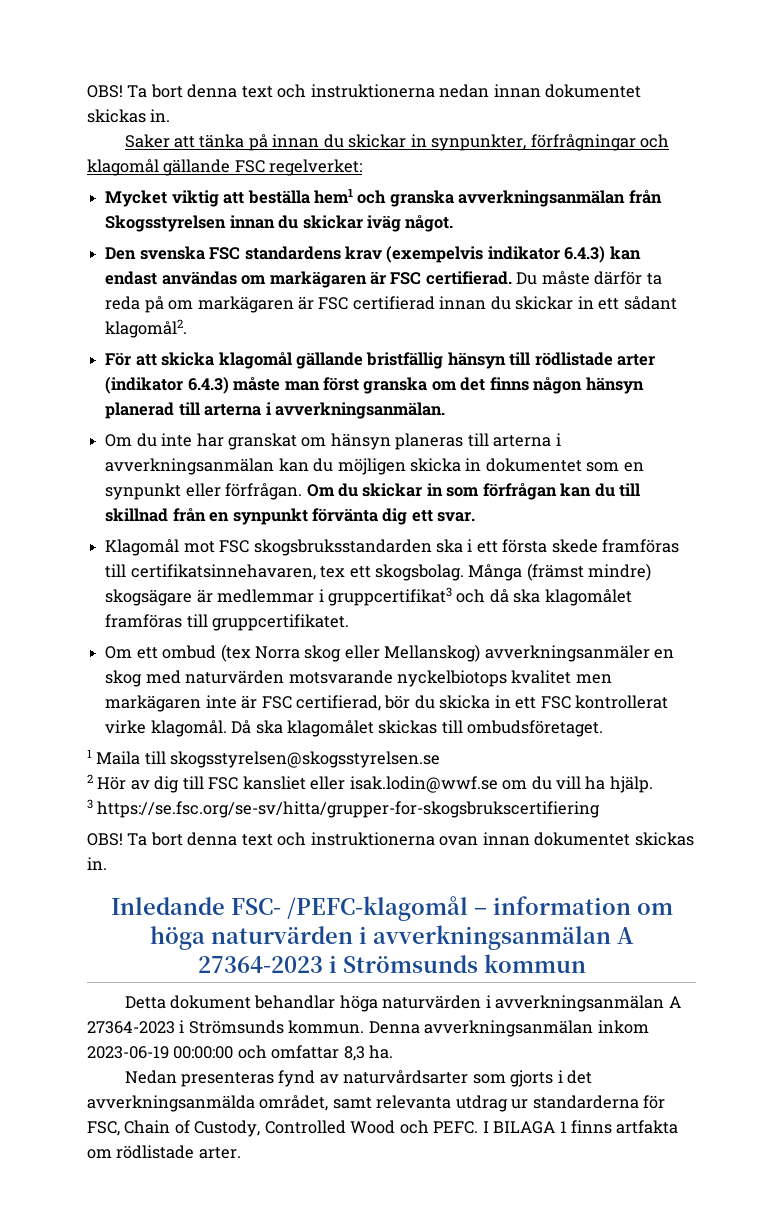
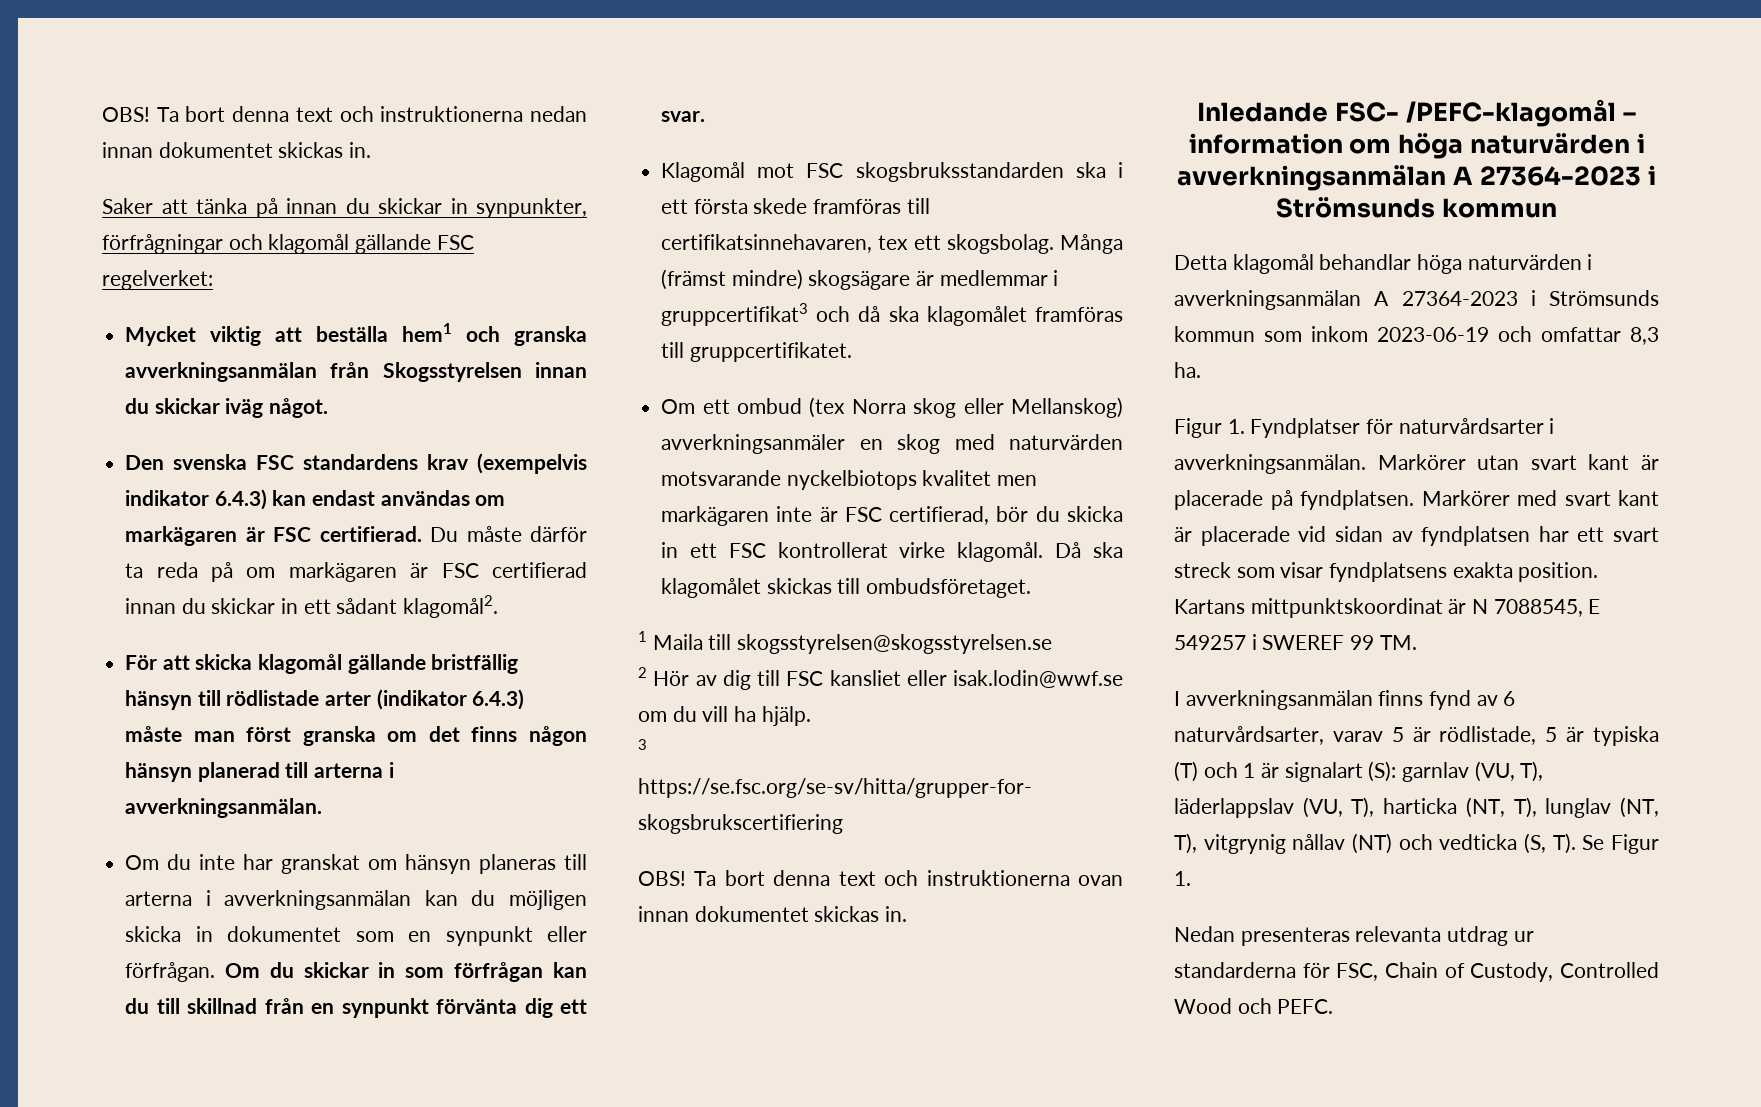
- Detta dokument behandlar höga naturvärden i avverkningsanmälan A 27364-2023 i Strömsunds kommun. Denna avverkningsanmälan inkom 2023-06-19 00:00:00 och omfattar 8,3 ha.
+ Detta klagomål behandlar höga naturvärden i avverkningsanmälan A 27364-2023 i Strömsunds kommun som inkom 2023-06-19 och omfattar 8,3 ha.
- Nedan presenteras fynd av naturvårdsarter som gjorts i det avverkningsanmälda området, samt relevanta utdrag ur standarderna för FSC, Chain of Custody, Controlled Wood och PEFC. I BILAGA 1 finns artfakta om rödlistade arter.
+ Figur 1. Fyndplatser för naturvårdsarter i avverkningsanmälan. Markörer utan svart kant är placerade på fyndplatsen. Markörer med svart kant är placerade vid sidan av fyndplatsen har ett svart streck som visar fyndplatsens exakta position. Kartans mittpunktskoordinat är N 7088545, E 549257 i SWEREF 99 TM.
+ I avverkningsanmälan finns fynd av 6 naturvårdsarter, varav 5 är rödlistade, 5 är typiska (T) och 1 är signalart (S): garnlav (VU, T), läderlappslav (VU, T), harticka (NT, T), lunglav (NT, T), vitgrynig nållav (NT) och vedticka (S, T). Se Figur 1.
+ Nedan presenteras relevanta utdrag ur standarderna för FSC, Chain of Custody, Controlled Wood och PEFC.

